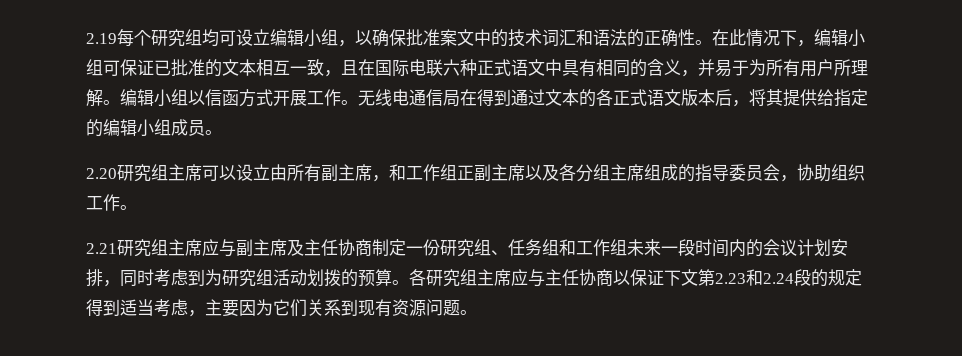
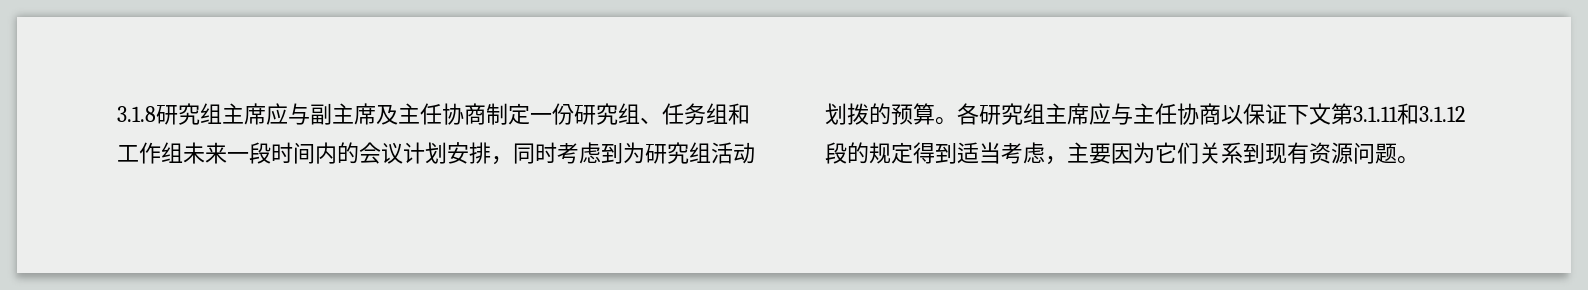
- 2.19每个研究组均可设立编辑小组，以确保批准案文中的技术词汇和语法的正确性。在此情况下，编辑小组可保证已批准的文本相互一致，且在国际电联六种正式语文中具有相同的含义，并易于为所有用户所理解。编辑小组以信函方式开展工作。无线电通信局在得到通过文本的各正式语文版本后，将其提供给指定的编辑小组成员。
- 2.20研究组主席可以设立由所有副主席，和工作组正副主席以及各分组主席组成的指导委员会，协助组织工作。
- 2.21研究组主席应与副主席及主任协商制定一份研究组、任务组和工作组未来一段时间内的会议计划安排，同时考虑到为研究组活动划拨的预算。
+ 3.1.8研究组主席应与副主席及主任协商制定一份研究组、任务组和工作组未来一段时间内的会议计划安排，同时考虑到为研究组活动划拨的预算。
- 各研究组主席应与主任协商以保证下文第2.23和2.24段的规定得到适当考虑，主要因为它们关系到现有资源问题。
+ 各研究组主席应与主任协商以保证下文第3.1.11和3.1.12段的规定得到适当考虑，主要因为它们关系到现有资源问题。

